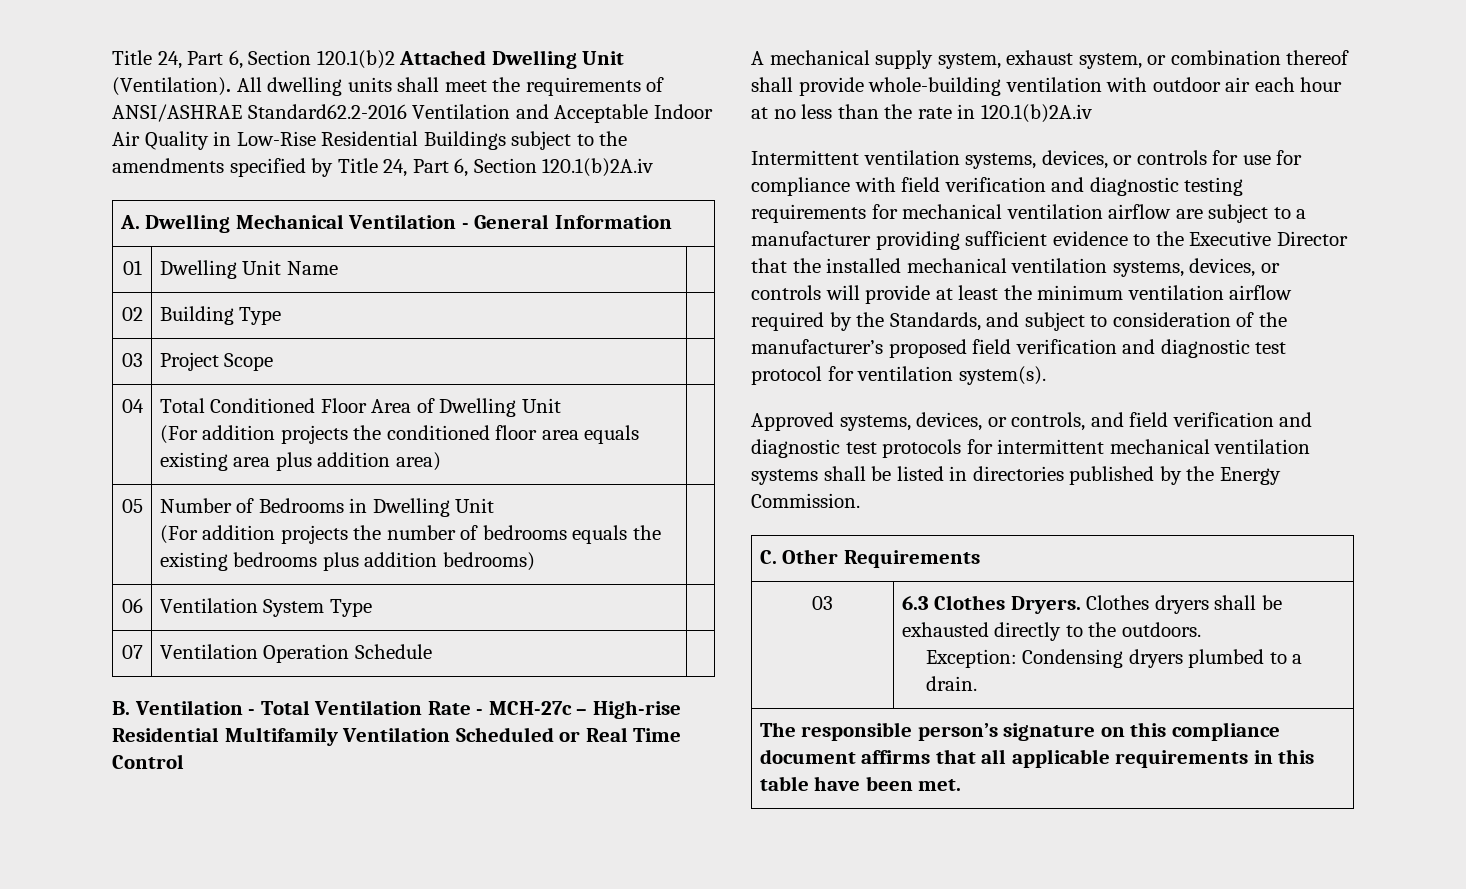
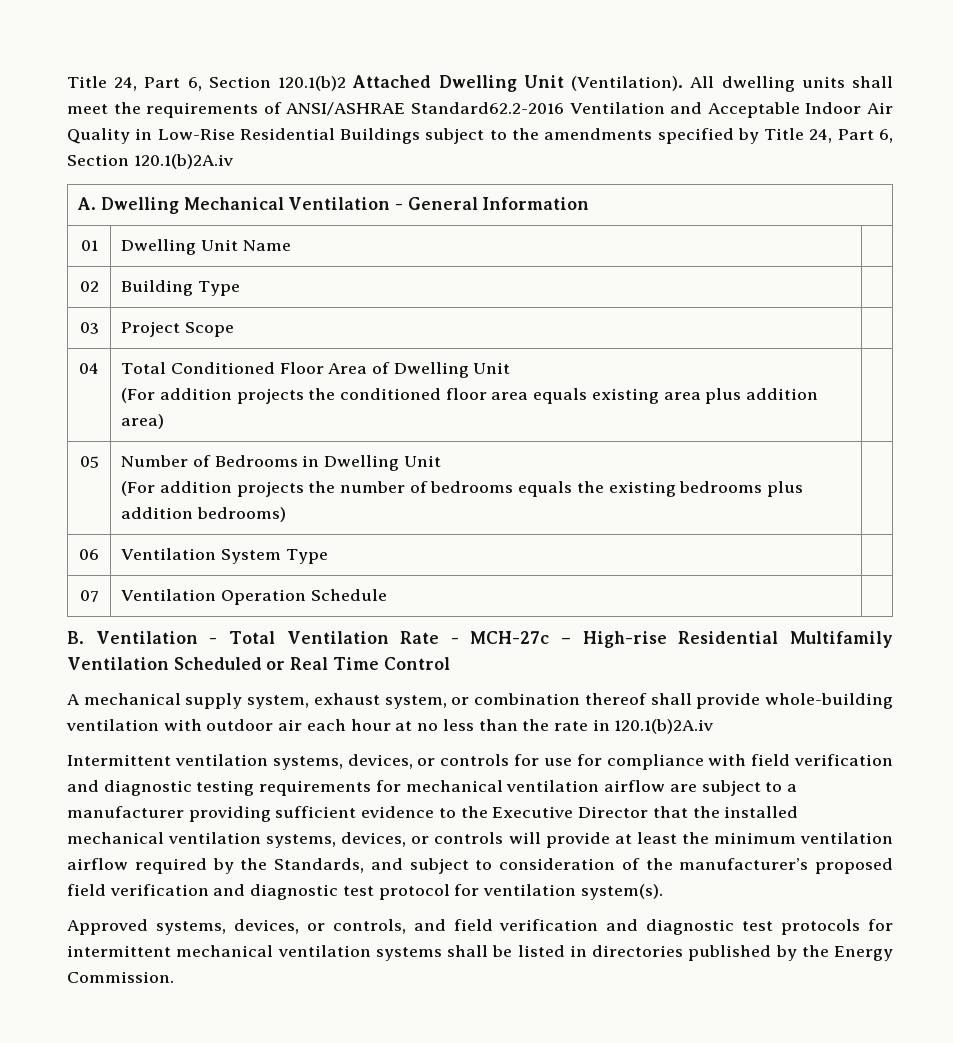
- C. Other Requirements
- 03 | 6.3 Clothes Dryers. Clothes dryers shall be exhausted directly to the outdoors.
- Exception: Condensing dryers plumbed to a drain.
- The responsible person’s signature on this compliance document affirms that all applicable requirements in this table have been met.

